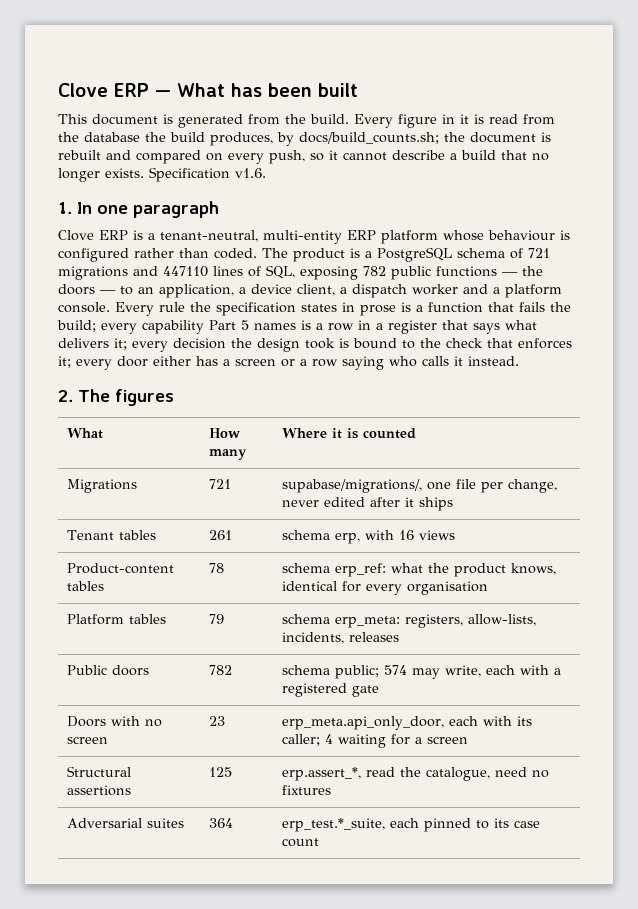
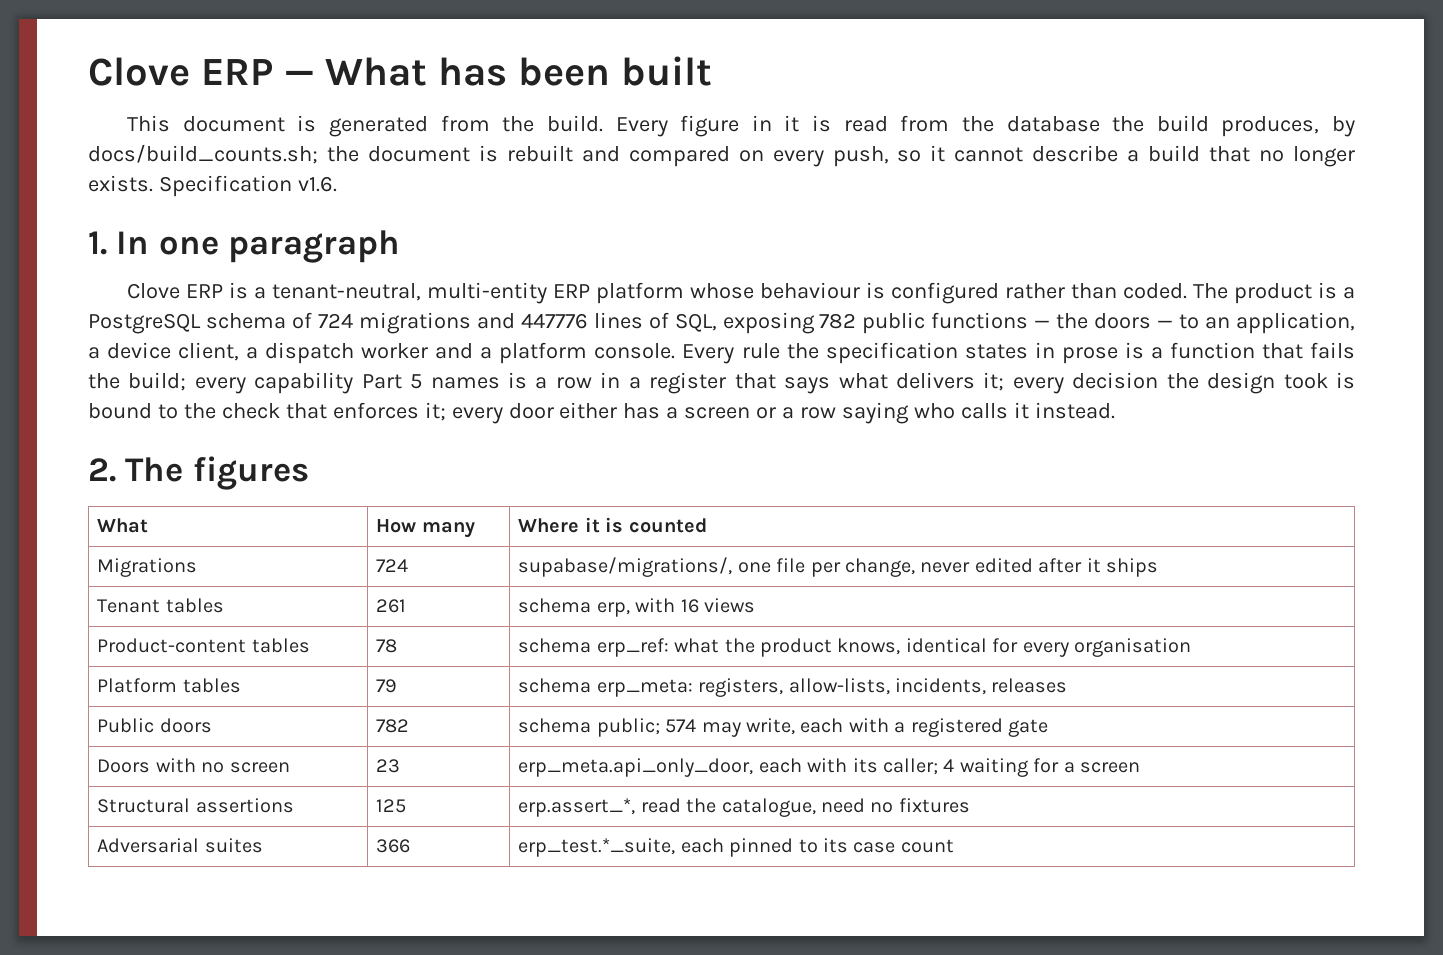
- The product is a PostgreSQL schema of 721 migrations and 447110 lines of SQL, exposing 782 public functions — the doors — to an application, a device client, a dispatch worker and a platform console.
+ The product is a PostgreSQL schema of 724 migrations and 447776 lines of SQL, exposing 782 public functions — the doors — to an application, a device client, a dispatch worker and a platform console.
- Migrations | 721 | supabase/migrations/, one file per change, never edited after it ships
+ Migrations | 724 | supabase/migrations/, one file per change, never edited after it ships
- Adversarial suites | 364 | erp_test.*_suite, each pinned to its case count
+ Adversarial suites | 366 | erp_test.*_suite, each pinned to its case count

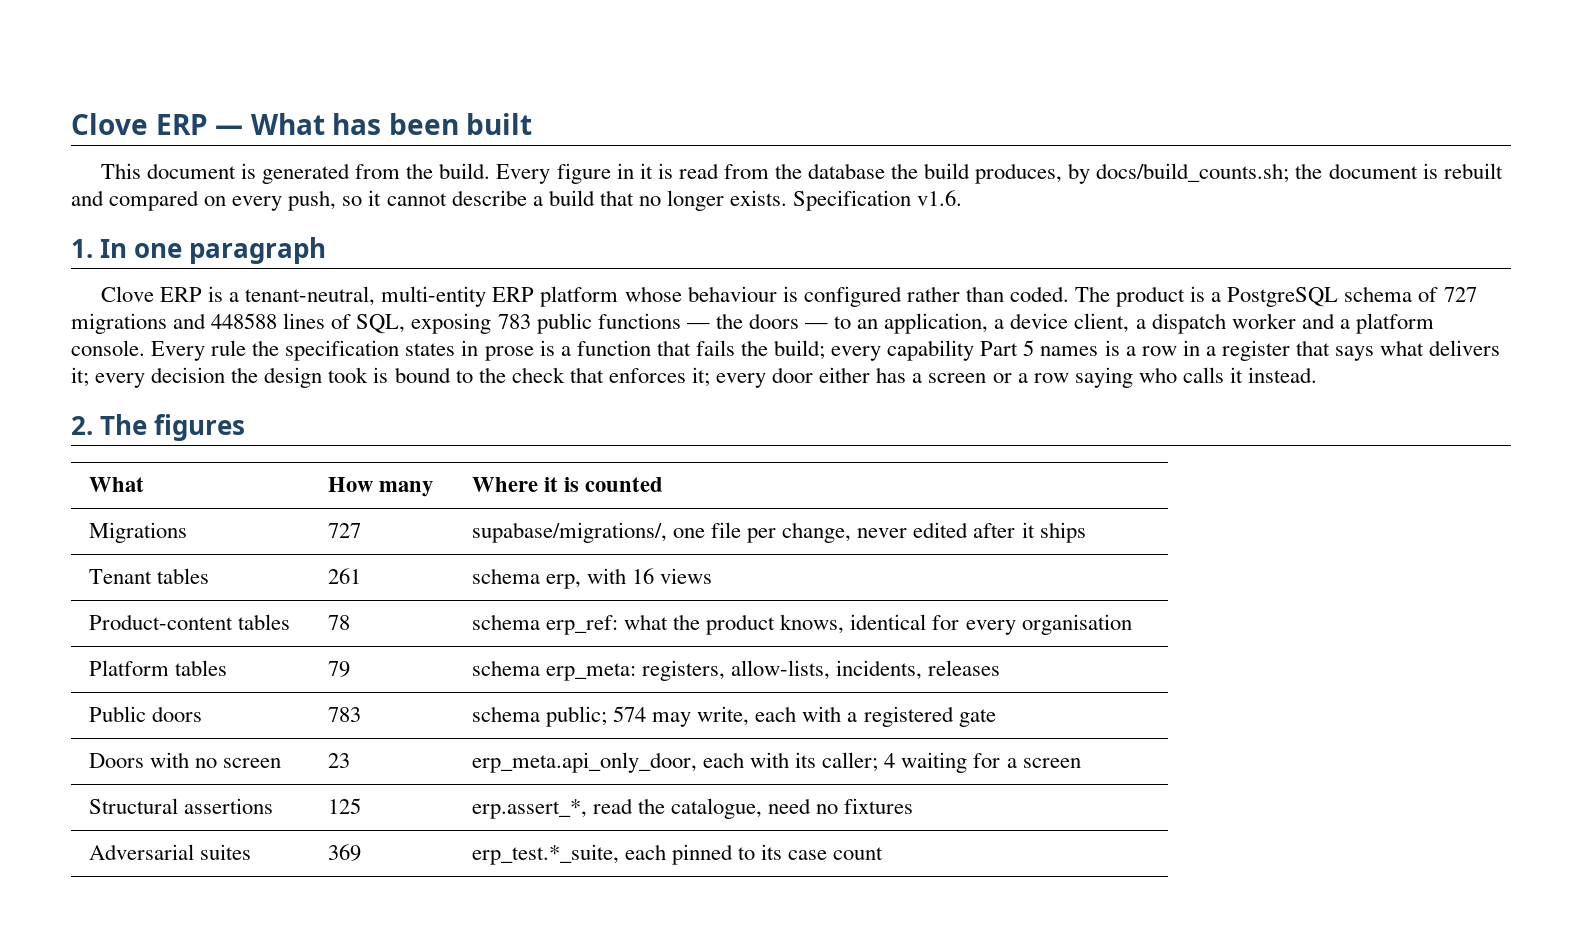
- The product is a PostgreSQL schema of 724 migrations and 447776 lines of SQL, exposing 782 public functions — the doors — to an application, a device client, a dispatch worker and a platform console.
+ The product is a PostgreSQL schema of 727 migrations and 448588 lines of SQL, exposing 783 public functions — the doors — to an application, a device client, a dispatch worker and a platform console.
- Migrations | 724 | supabase/migrations/, one file per change, never edited after it ships
+ Migrations | 727 | supabase/migrations/, one file per change, never edited after it ships
- Public doors | 782 | schema public; 574 may write, each with a registered gate
+ Public doors | 783 | schema public; 574 may write, each with a registered gate
- Adversarial suites | 366 | erp_test.*_suite, each pinned to its case count
+ Adversarial suites | 369 | erp_test.*_suite, each pinned to its case count

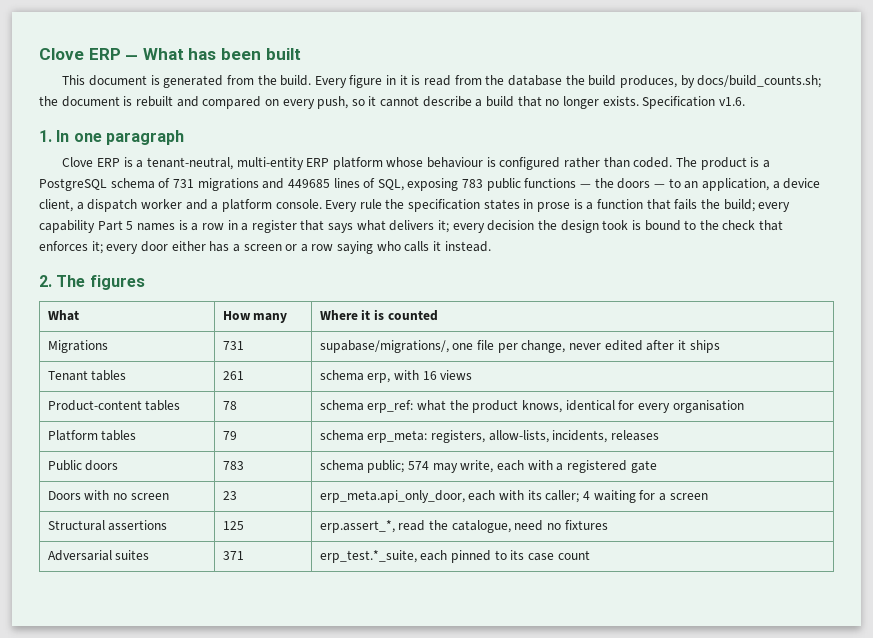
- The product is a PostgreSQL schema of 727 migrations and 448588 lines of SQL, exposing 783 public functions — the doors — to an application, a device client, a dispatch worker and a platform console.
+ The product is a PostgreSQL schema of 731 migrations and 449685 lines of SQL, exposing 783 public functions — the doors — to an application, a device client, a dispatch worker and a platform console.
- Migrations | 727 | supabase/migrations/, one file per change, never edited after it ships
+ Migrations | 731 | supabase/migrations/, one file per change, never edited after it ships
- Adversarial suites | 369 | erp_test.*_suite, each pinned to its case count
+ Adversarial suites | 371 | erp_test.*_suite, each pinned to its case count

